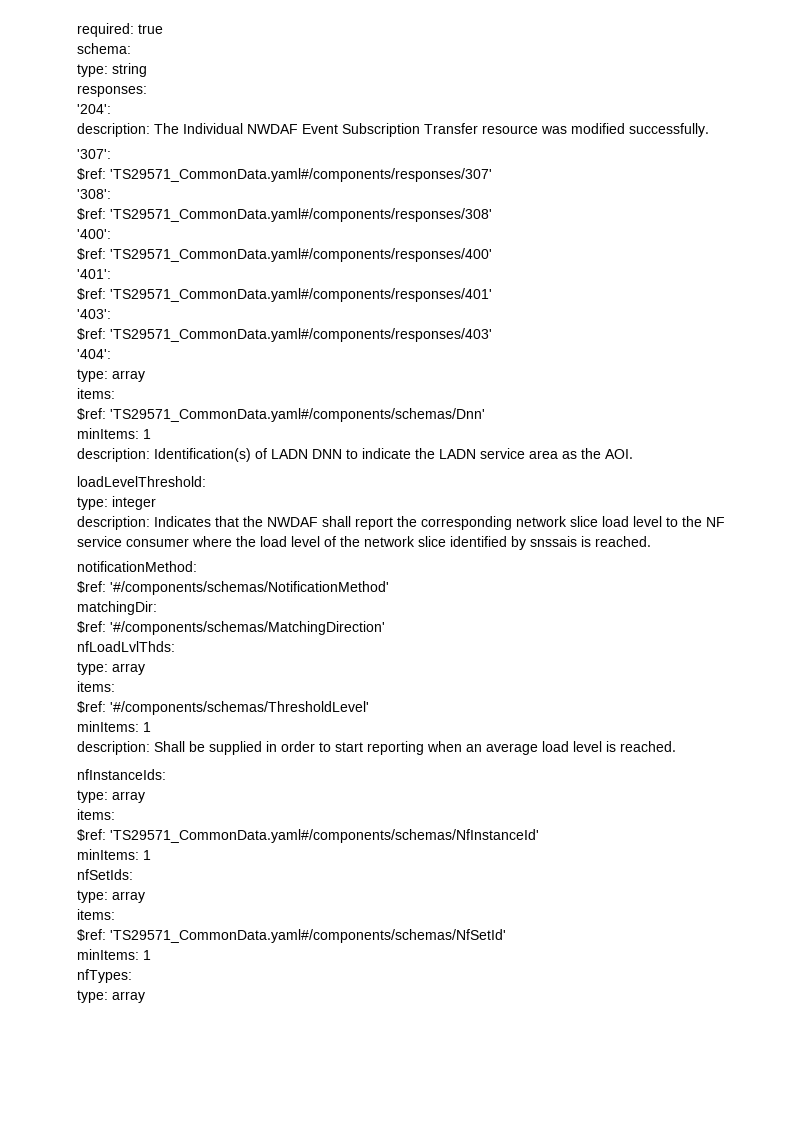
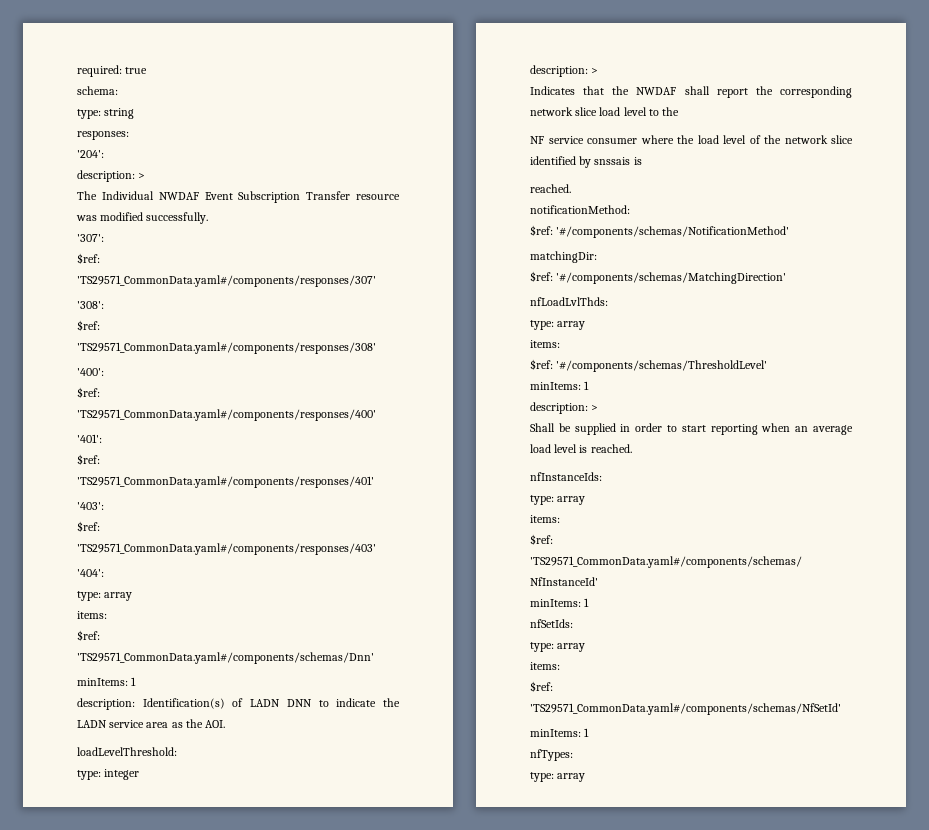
  '204':
- description: The Individual NWDAF Event Subscription Transfer resource was modified successfully.
+ description: >
+ The Individual NWDAF Event Subscription Transfer resource was modified successfully.
  type: integer
- description: Indicates that the NWDAF shall report the corresponding network slice load level to the NF service consumer where the load level of the network slice identified by snssais is reached.
+ description: >
+ Indicates that the NWDAF shall report the corresponding network slice load level to the
+ NF service consumer where the load level of the network slice identified by snssais is
+ reached.
  $ref: '#/components/schemas/ThresholdLevel'
  minItems: 1
- description: Shall be supplied in order to start reporting when an average load level is reached.
+ description: >
+ Shall be supplied in order to start reporting when an average load level is reached.

